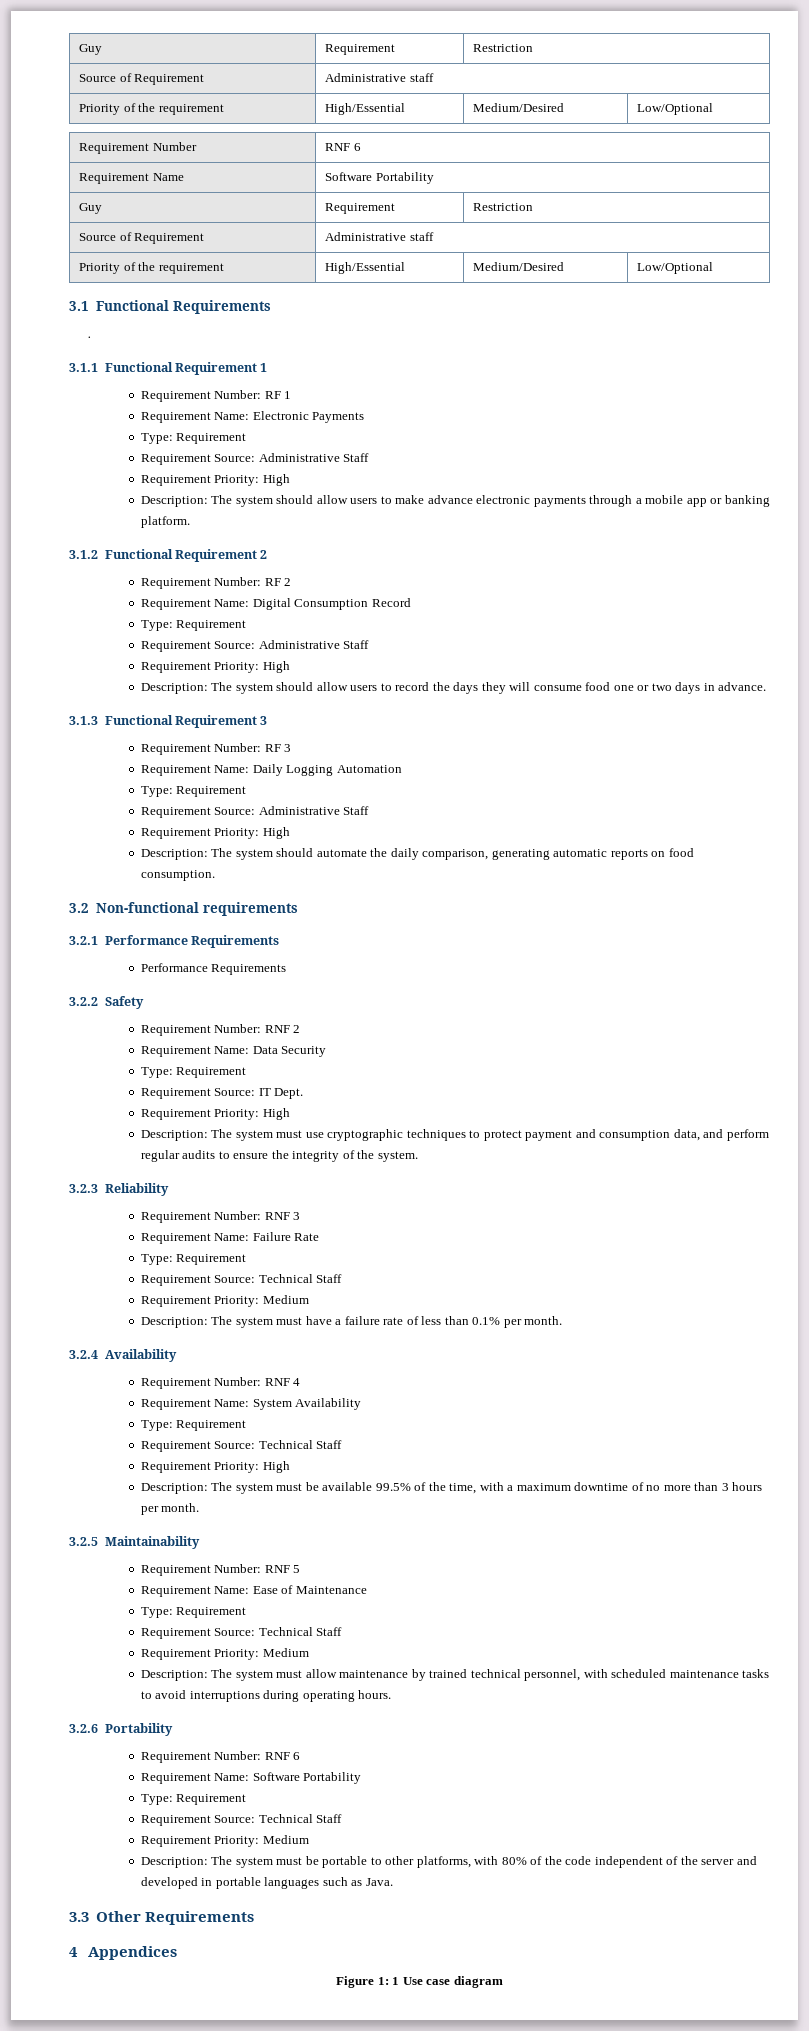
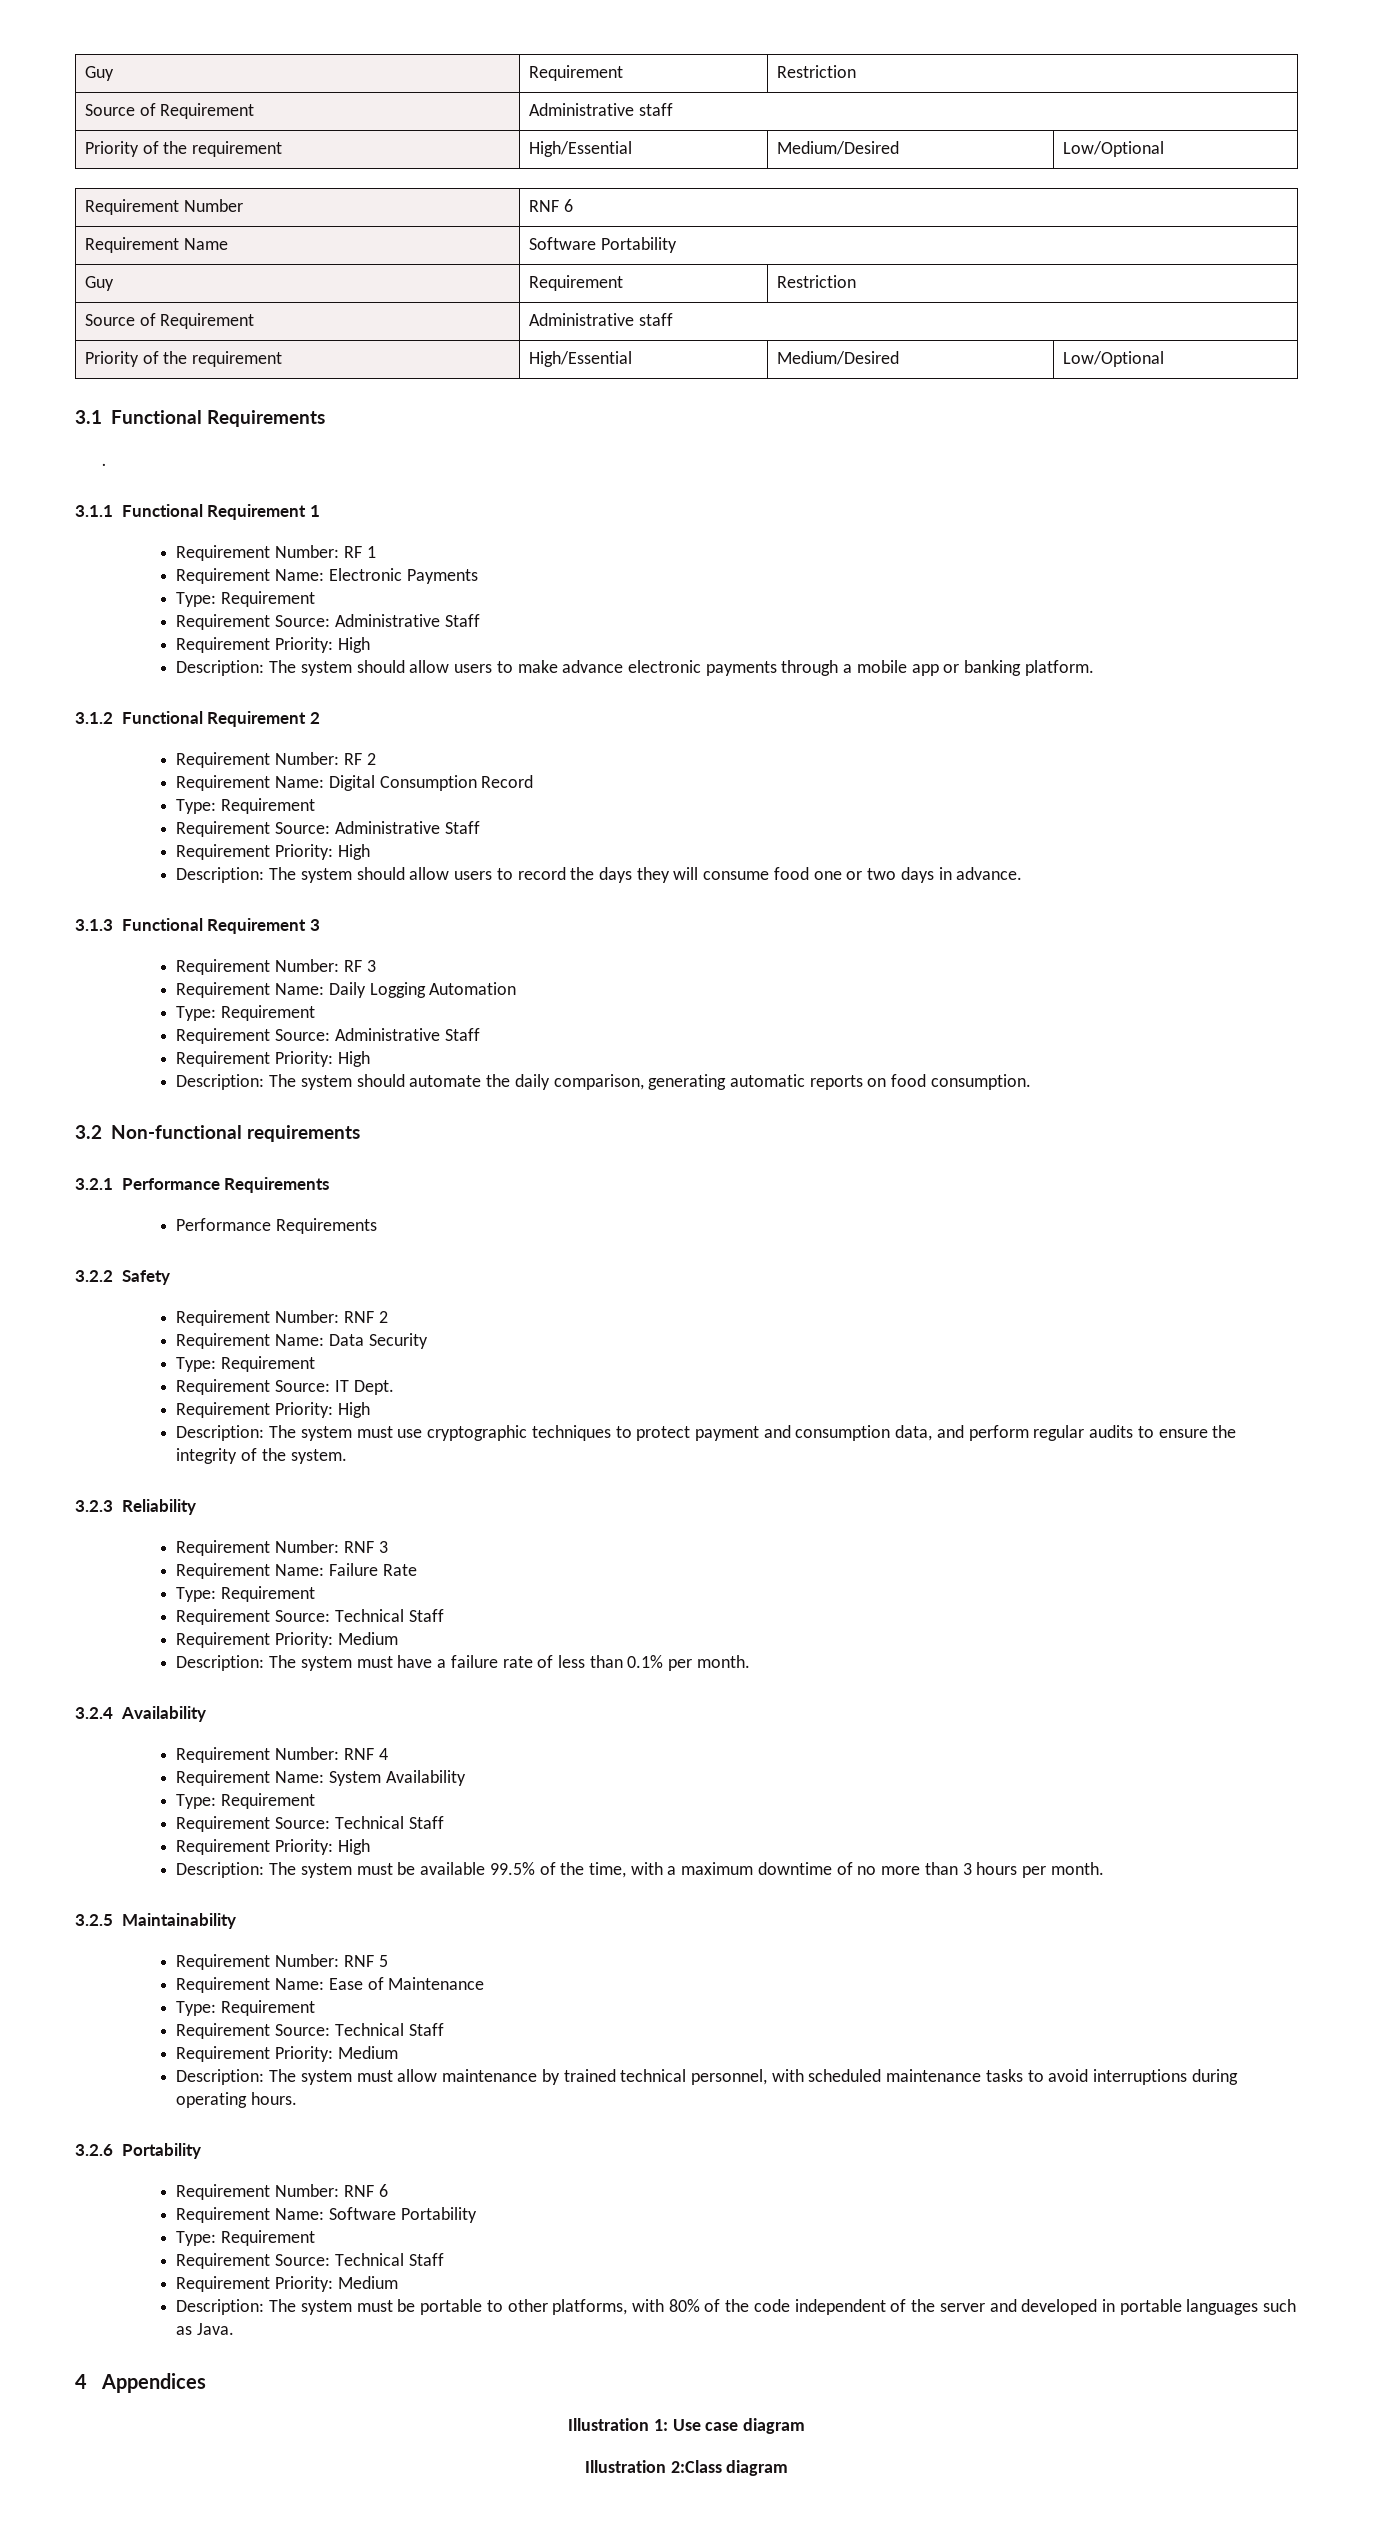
- 3.3 Other Requirements
  4 Appendices
- Figure 1: 1 Use case diagram
+ Illustration 1: Use case diagram
+ Illustration 2:Class diagram

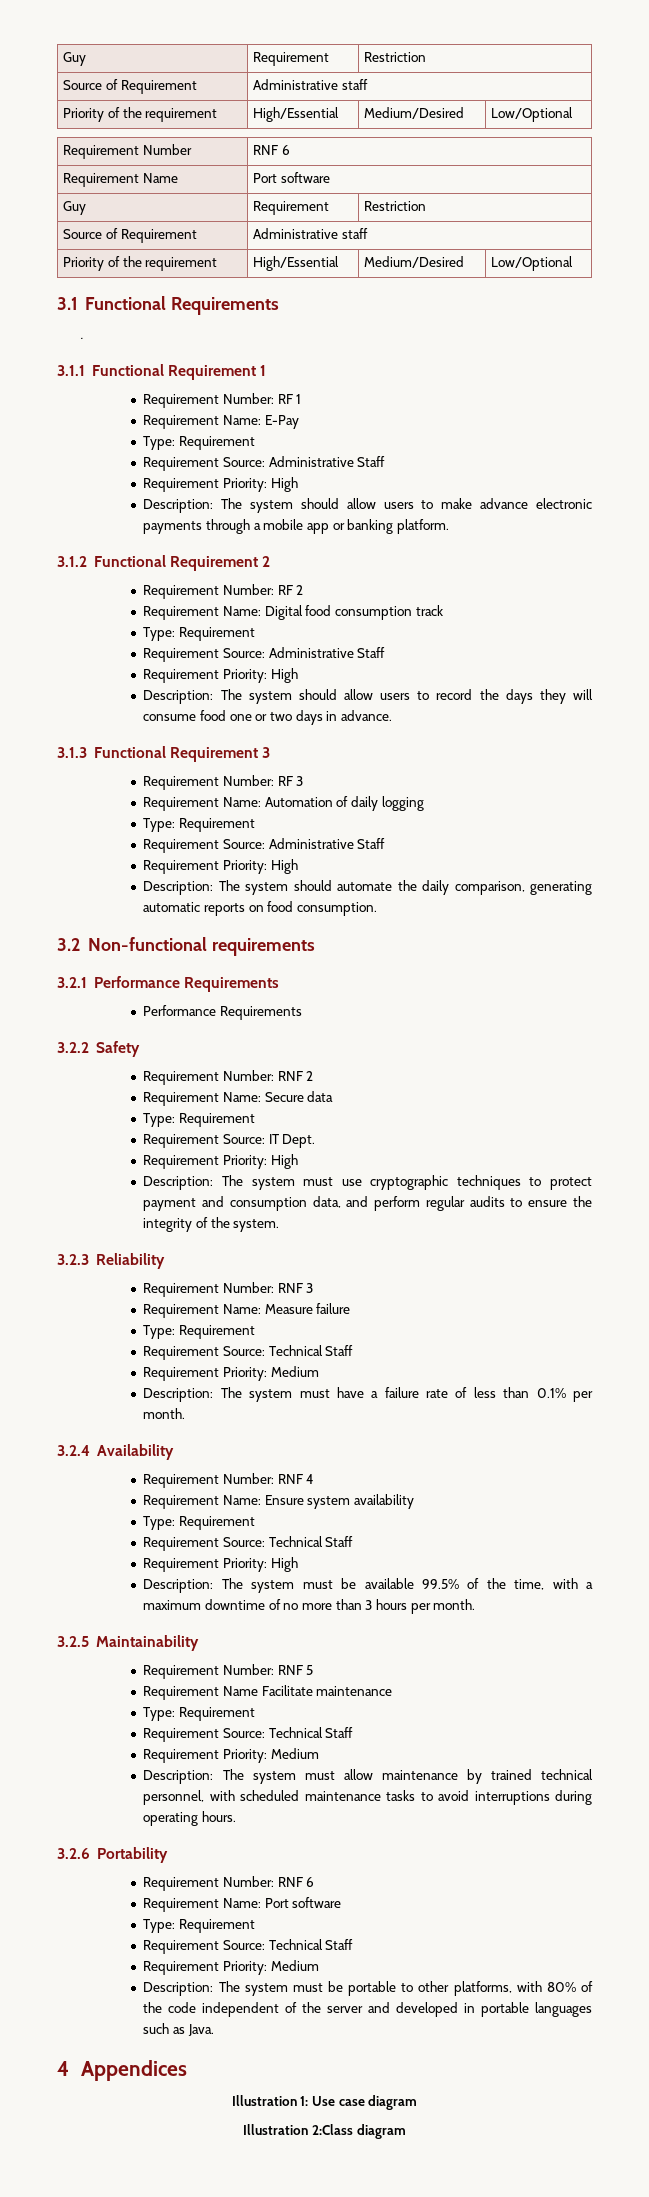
- Requirement Name | Software Portability
+ Requirement Name | Port software
- Requirement Name: Electronic Payments
+ Requirement Name: E-Pay
- Requirement Name: Digital Consumption Record
+ Requirement Name: Digital food consumption track
- Requirement Name: Daily Logging Automation
+ Requirement Name: Automation of daily logging
- Requirement Name: Data Security
+ Requirement Name: Secure data
- Requirement Name: Failure Rate
+ Requirement Name: Measure failure
- Requirement Name: System Availability
+ Requirement Name: Ensure system availability
- Requirement Name: Ease of Maintenance
+ Requirement Name Facilitate maintenance
- Requirement Name: Software Portability
+ Requirement Name: Port software

